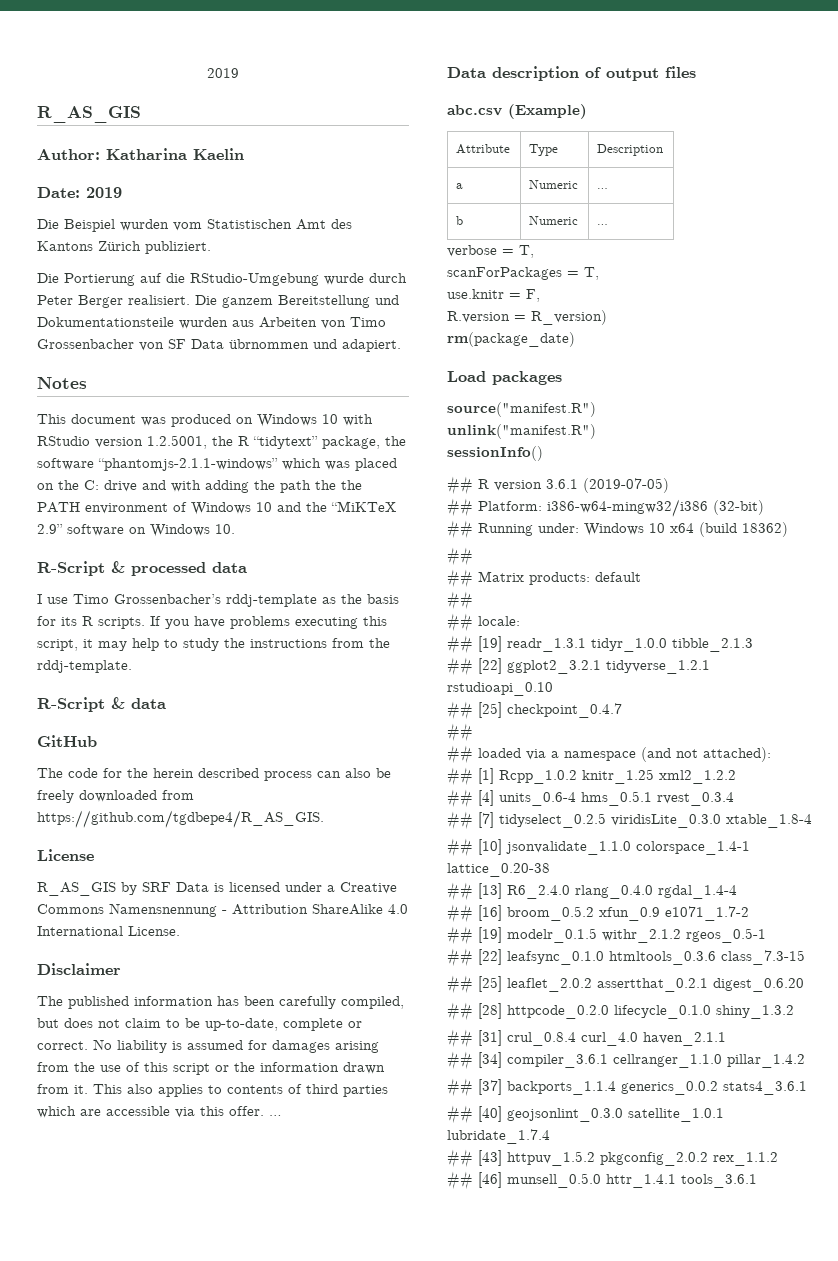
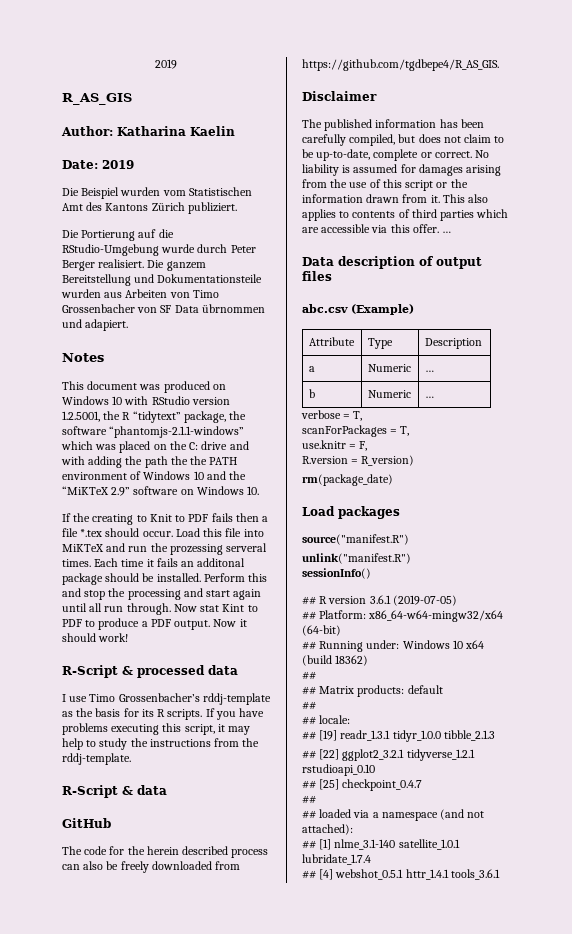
+ If the creating to Knit to PDF fails then a file *.tex should occur. Load this file into MiKTeX and run the prozessing serveral times. Each time it fails an additonal package should be installed. Perform this and stop the processing and start again until all run through. Now stat Kint to PDF to produce a PDF output. Now it should work!
- License
- R_AS_GIS by SRF Data is licensed under a Creative Commons Namensnennung - Attribution ShareAlike 4.0 International License.
- ## Platform: i386-w64-mingw32/i386 (32-bit)
+ ## Platform: x86_64-w64-mingw32/x64 (64-bit)
- ## [1] Rcpp_1.0.2 knitr_1.25 xml2_1.2.2
- ## [4] units_0.6-4 hms_0.5.1 rvest_0.3.4
- ## [7] tidyselect_0.2.5 viridisLite_0.3.0 xtable_1.8-4
- ## [10] jsonvalidate_1.1.0 colorspace_1.4-1 lattice_0.20-38
- ## [13] R6_2.4.0 rlang_0.4.0 rgdal_1.4-4
- ## [16] broom_0.5.2 xfun_0.9 e1071_1.7-2
- ## [19] modelr_0.1.5 withr_2.1.2 rgeos_0.5-1
- ## [22] leafsync_0.1.0 htmltools_0.3.6 class_7.3-15
- ## [25] leaflet_2.0.2 assertthat_0.2.1 digest_0.6.20
- ## [28] httpcode_0.2.0 lifecycle_0.1.0 shiny_1.3.2
- ## [31] crul_0.8.4 curl_4.0 haven_2.1.1
- ## [34] compiler_3.6.1 cellranger_1.1.0 pillar_1.4.2
- ## [37] backports_1.1.4 generics_0.0.2 stats4_3.6.1
- ## [40] geojsonlint_0.3.0 satellite_1.0.1 lubridate_1.7.4
- ## [43] httpuv_1.5.2 pkgconfig_2.0.2 rex_1.1.2
- ## [46] munsell_0.5.0 httr_1.4.1 tools_3.6.1
+ ## [1] nlme_3.1-140 satellite_1.0.1 lubridate_1.7.4
+ ## [4] webshot_0.5.1 httr_1.4.1 tools_3.6.1

